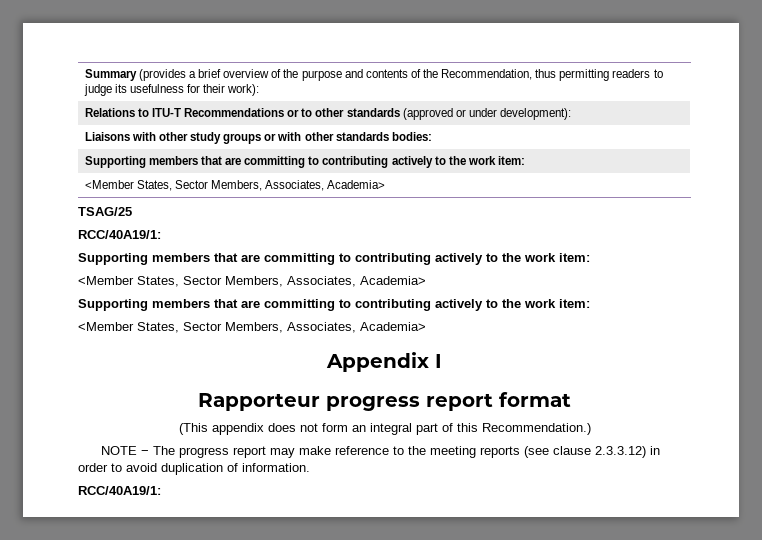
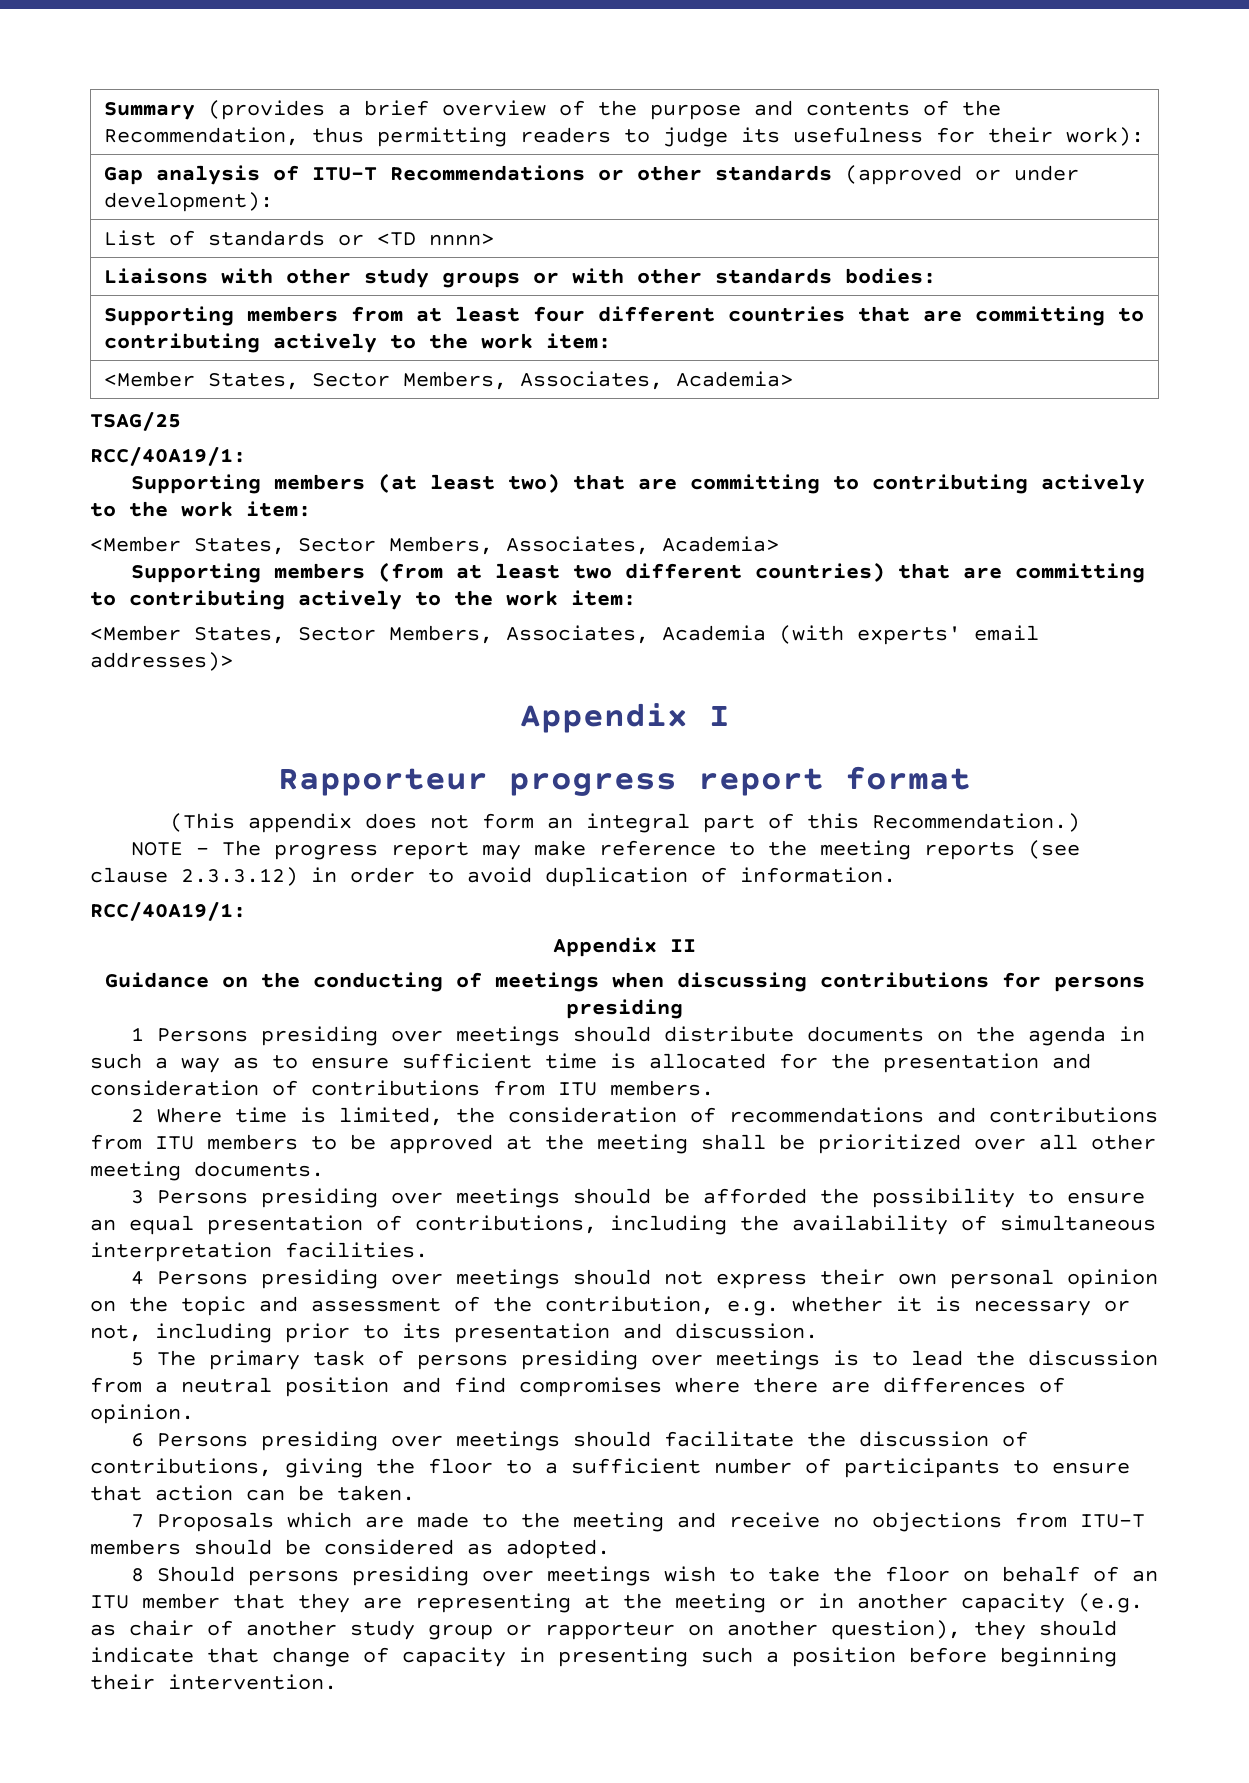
- Relations to ITU-T Recommendations or to other standards (approved or under development):
+ Gap analysis of ITU-T Recommendations or other standards (approved or under development):
+ List of standards or <TD nnnn>
  Liaisons with other study groups or with other standards bodies:
- Supporting members that are committing to contributing actively to the work item:
+ Supporting members from at least four different countries that are committing to contributing actively to the work item:
  TSAG/25
  RCC/40A19/1:
- Supporting members that are committing to contributing actively to the work item:
+ Supporting members (at least two) that are committing to contributing actively to the work item:
  <Member States, Sector Members, Associates, Academia>
- Supporting members that are committing to contributing actively to the work item:
- <Member States, Sector Members, Associates, Academia>
+ Supporting members (from at least two different countries) that are committing to contributing actively to the work item:
+ <Member States, Sector Members, Associates, Academia (with experts' email addresses)>
+ Appendix II
+ Guidance on the conducting of meetings when discussing contributions for persons presiding
+ 1 Persons presiding over meetings should distribute documents on the agenda in such a way as to ensure sufficient time is allocated for the presentation and consideration of contributions from ITU members.
+ 2 Where time is limited, the consideration of recommendations and contributions from ITU members to be approved at the meeting shall be prioritized over all other meeting documents.
+ 3 Persons presiding over meetings should be afforded the possibility to ensure an equal presentation of contributions, including the availability of simultaneous interpretation facilities.
+ 4 Persons presiding over meetings should not express their own personal opinion on the topic and assessment of the contribution, e.g. whether it is necessary or not, including prior to its presentation and discussion.
+ 5 The primary task of persons presiding over meetings is to lead the discussion from a neutral position and find compromises where there are differences of opinion.
+ 6 Persons presiding over meetings should facilitate the discussion of contributions, giving the floor to a sufficient number of participants to ensure that action can be taken.
+ 7 Proposals which are made to the meeting and receive no objections from ITU-T members should be considered as adopted.
+ 8 Should persons presiding over meetings wish to take the floor on behalf of an ITU member that they are representing at the meeting or in another capacity (e.g. as chair of another study group or rapporteur on another question), they should indicate that change of capacity in presenting such a position before beginning their intervention.

